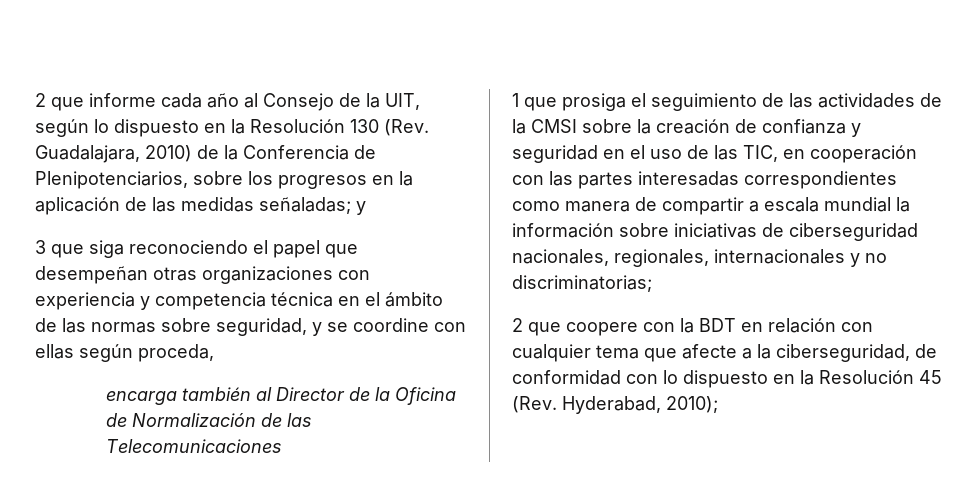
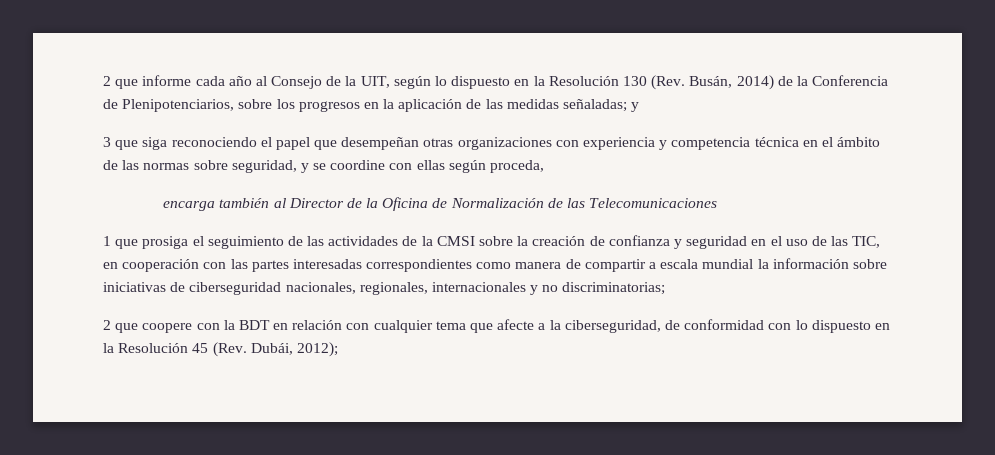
- 2 que informe cada año al Consejo de la UIT, según lo dispuesto en la Resolución 130 (Rev. Guadalajara, 2010) de la Conferencia de Plenipotenciarios, sobre los progresos en la aplicación de las medidas señaladas; y
+ 2 que informe cada año al Consejo de la UIT, según lo dispuesto en la Resolución 130 (Rev. Busán, 2014) de la Conferencia de Plenipotenciarios, sobre los progresos en la aplicación de las medidas señaladas; y
- 2 que coopere con la BDT en relación con cualquier tema que afecte a la ciberseguridad, de conformidad con lo dispuesto en la Resolución 45 (Rev. Hyderabad, 2010);
+ 2 que coopere con la BDT en relación con cualquier tema que afecte a la ciberseguridad, de conformidad con lo dispuesto en la Resolución 45 (Rev. Dubái, 2012);

